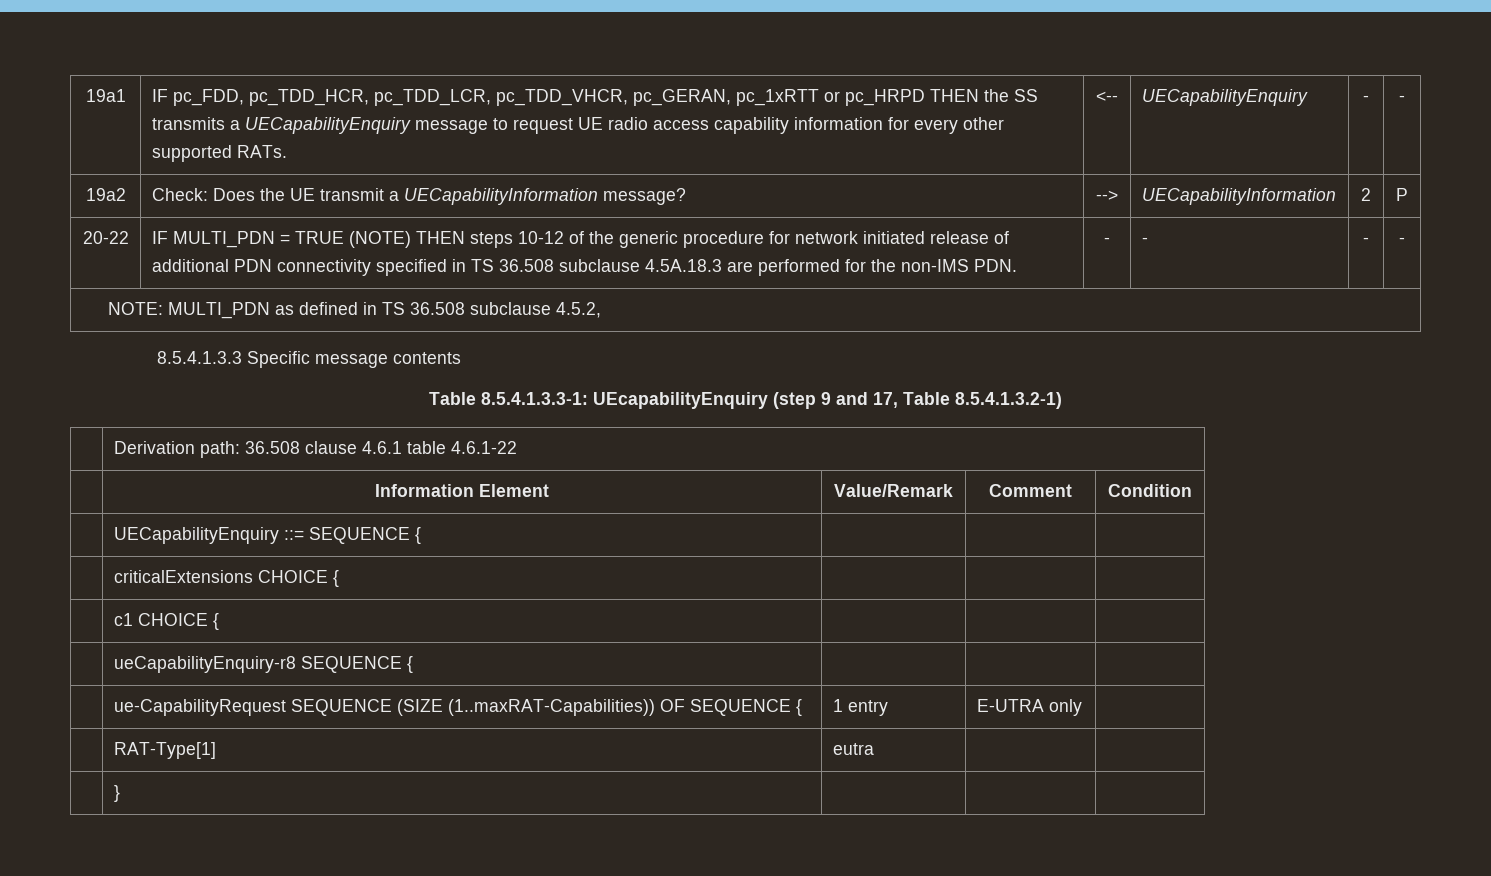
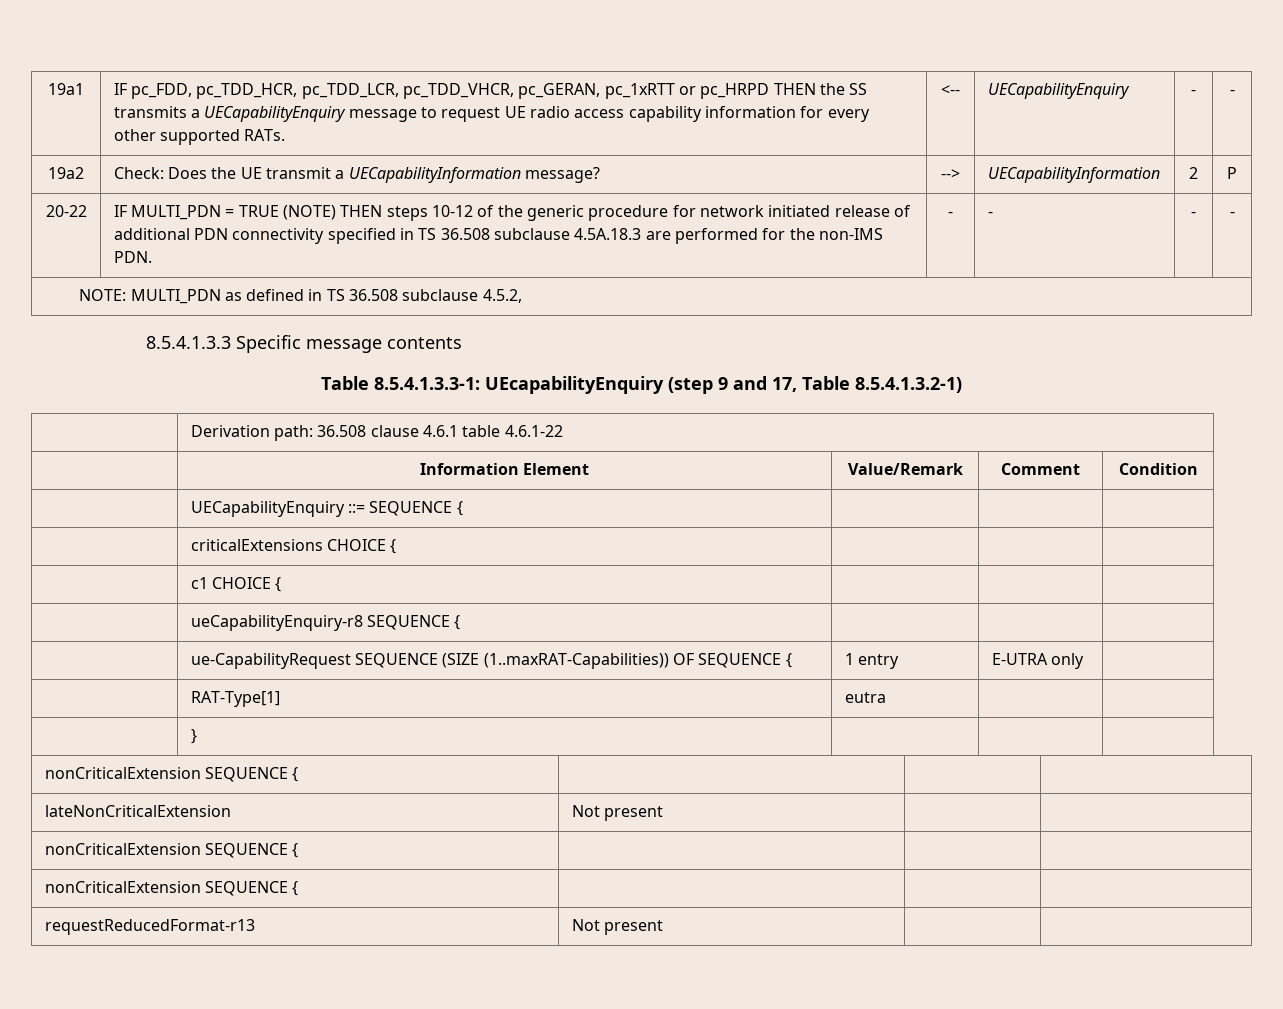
  | } | | |
+ nonCriticalExtension SEQUENCE { | | |
+ lateNonCriticalExtension | Not present | |
+ nonCriticalExtension SEQUENCE { | | |
+ nonCriticalExtension SEQUENCE { | | |
+ requestReducedFormat-r13 | Not present | |

